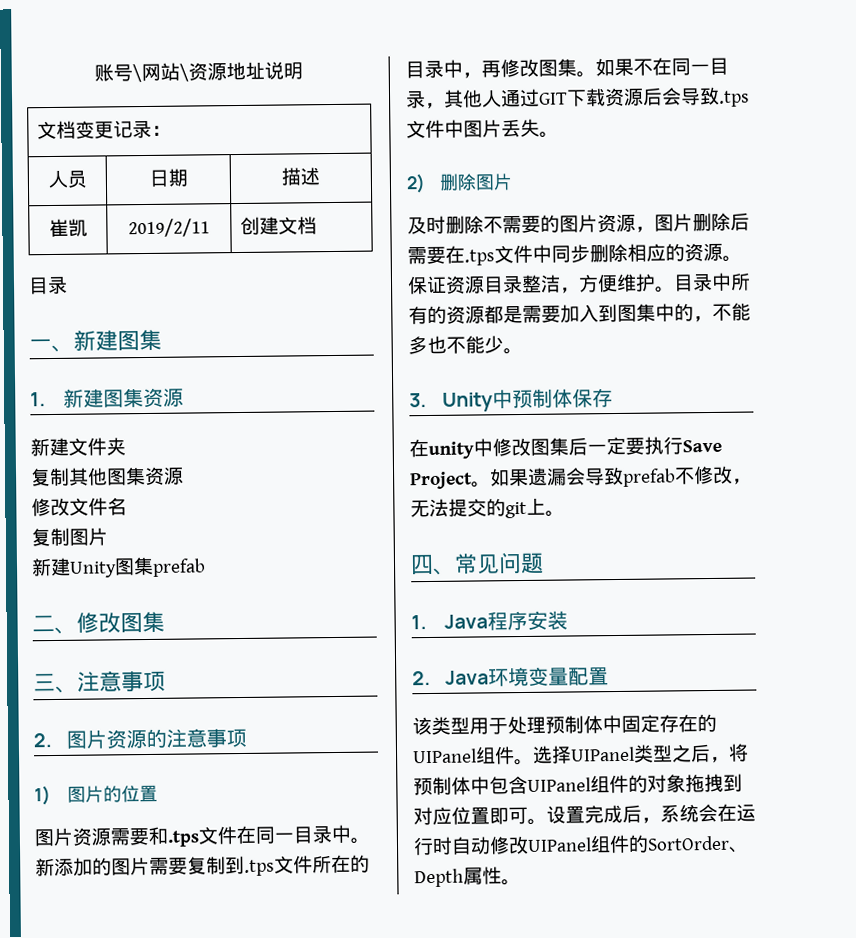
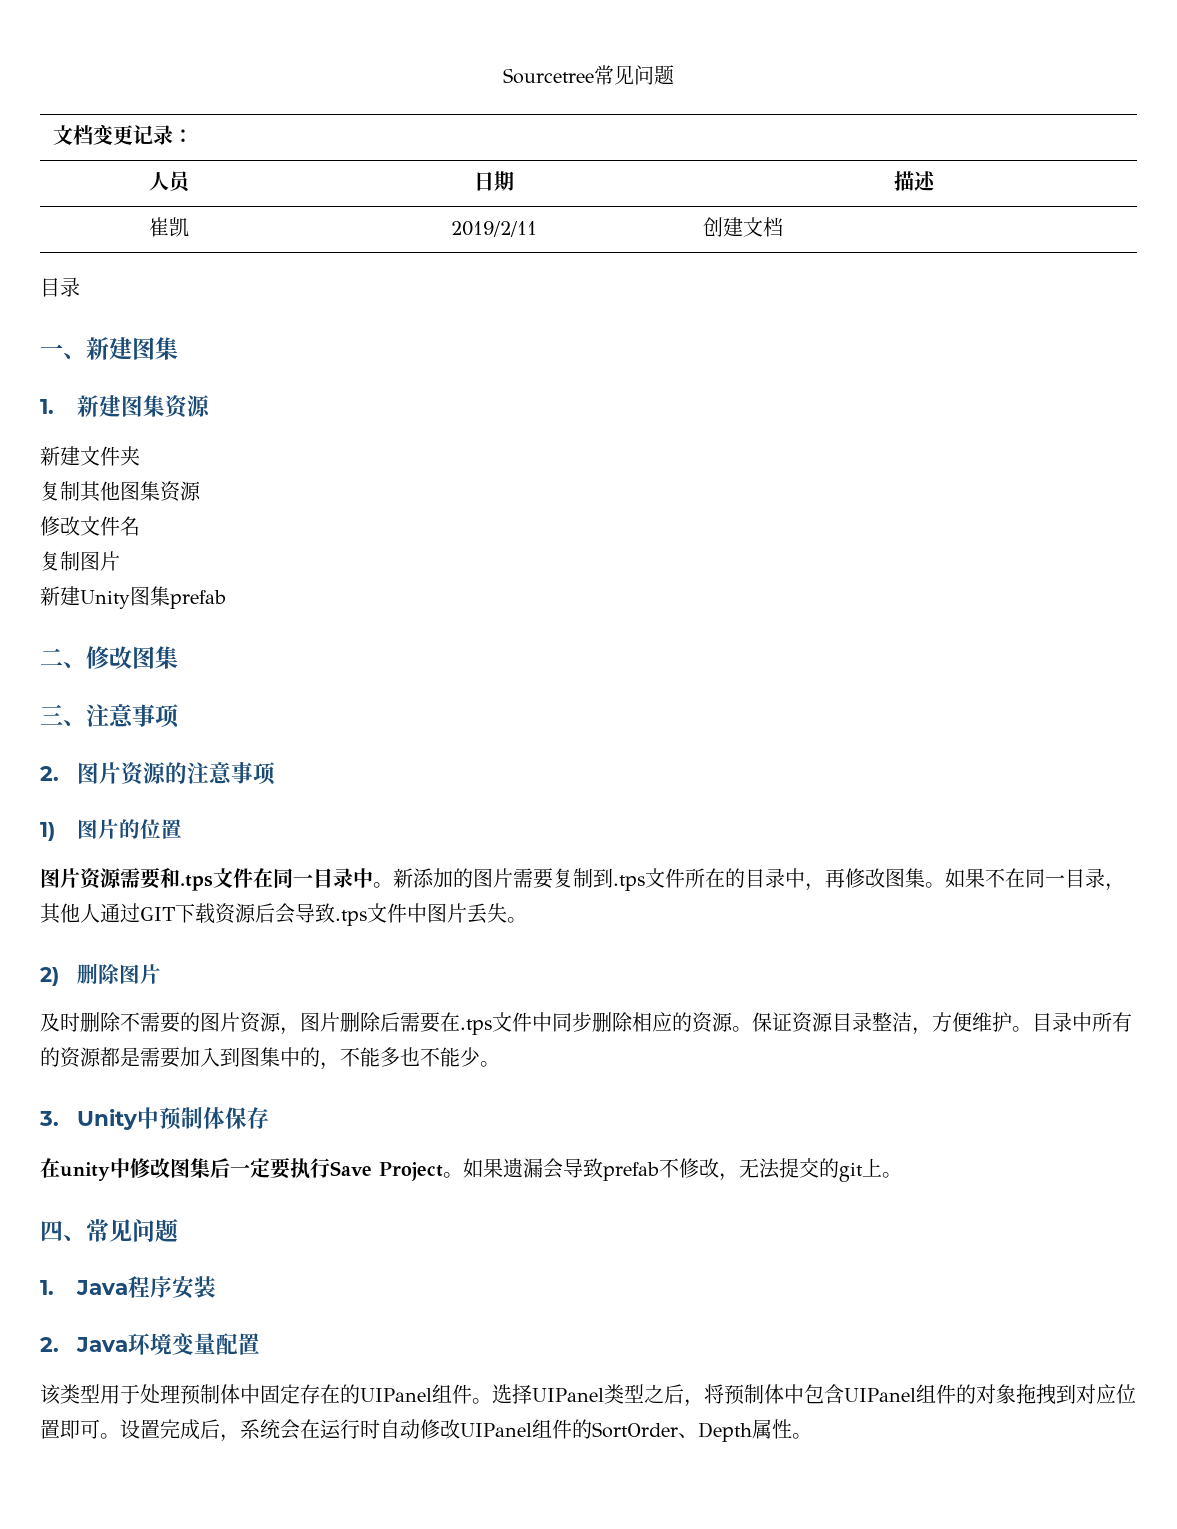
- 账号\网站\资源地址说明
+ Sourcetree常见问题

